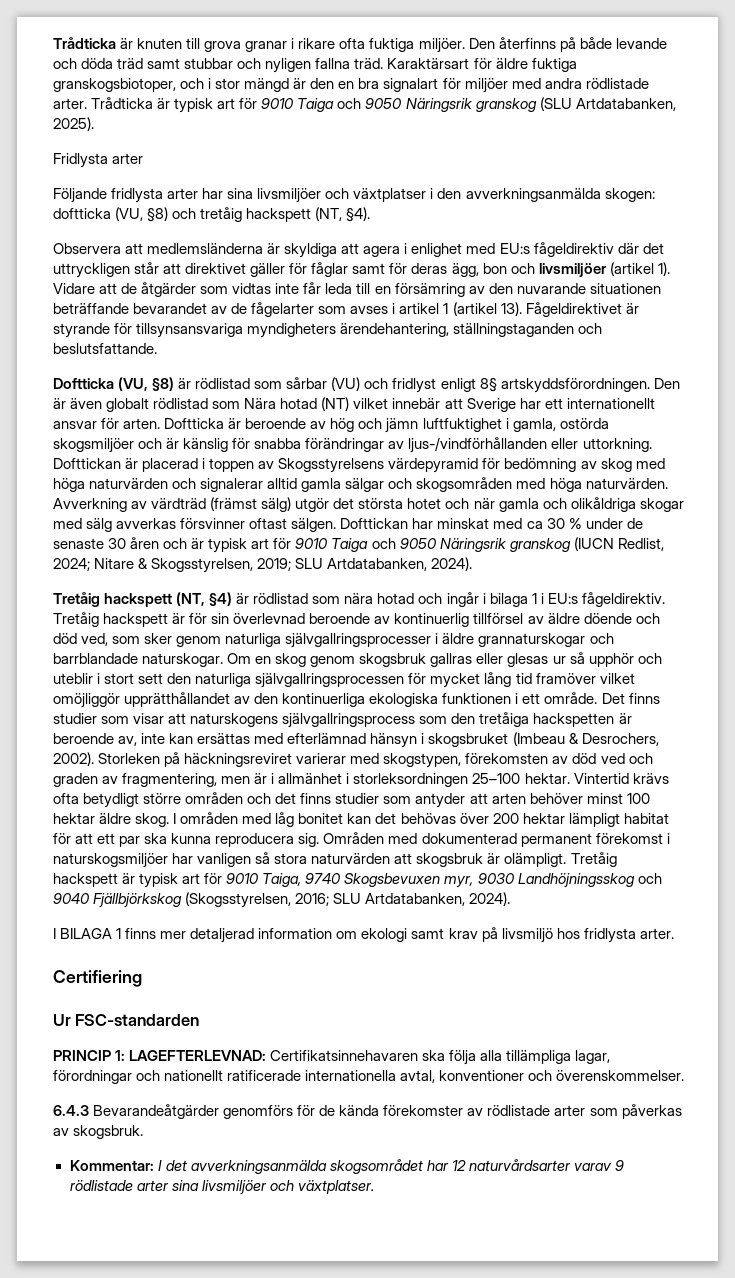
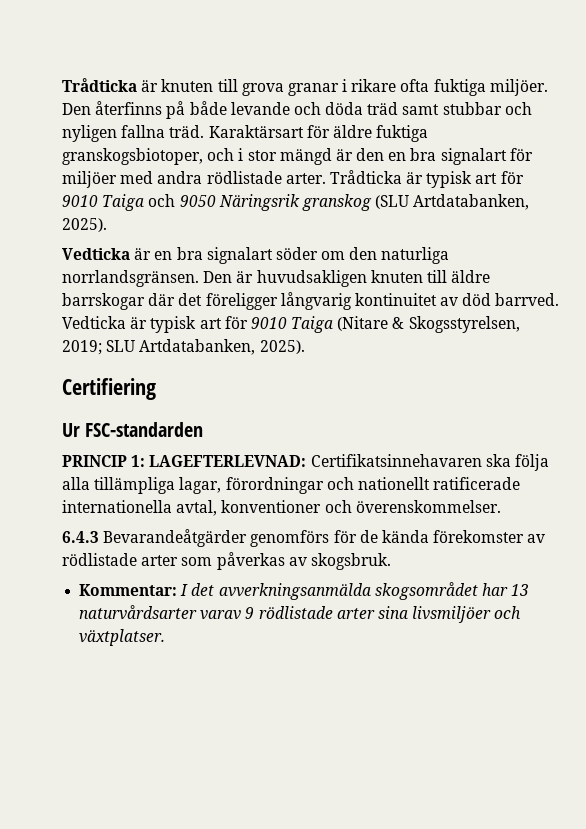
- Fridlysta arter
- Följande fridlysta arter har sina livsmiljöer och växtplatser i den avverkningsanmälda skogen: doftticka (VU, §8) och tretåig hackspett (NT, §4).
- Observera att medlemsländerna är skyldiga att agera i enlighet med EU:s fågeldirektiv där det uttryckligen står att direktivet gäller för fåglar samt för deras ägg, bon och livsmiljöer (artikel 1). Vidare att de åtgärder som vidtas inte får leda till en försämring av den nuvarande situationen beträffande bevarandet av de fågelarter som avses i artikel 1 (artikel 13). Fågeldirektivet är styrande för tillsynsansvariga myndigheters ärendehantering, ställningstaganden och beslutsfattande.
- Doftticka (VU, §8) är rödlistad som sårbar (VU) och fridlyst enligt 8§ artskyddsförordningen. Den är även globalt rödlistad som Nära hotad (NT) vilket innebär att Sverige har ett internationellt ansvar för arten. Doftticka är beroende av hög och jämn luftfuktighet i gamla, ostörda skogsmiljöer och är känslig för snabba förändringar av ljus-/vindförhållanden eller uttorkning. Dofttickan är placerad i toppen av Skogsstyrelsens värdepyramid för bedömning av skog med höga naturvärden och signalerar alltid gamla sälgar och skogsområden med höga naturvärden. Avverkning av värdträd (främst sälg) utgör det största hotet och när gamla och olikåldriga skogar med sälg avverkas försvinner oftast sälgen. Dofttickan har minskat med ca 30 % under de senaste 30 åren och är typisk art för 9010 Taiga och 9050 Näringsrik granskog (IUCN Redlist, 2024; Nitare & Skogsstyrelsen, 2019; SLU Artdatabanken, 2024).
- Tretåig hackspett (NT, §4) är rödlistad som nära hotad och ingår i bilaga 1 i EU:s fågeldirektiv. Tretåig hackspett är för sin överlevnad beroende av kontinuerlig tillförsel av äldre döende och död ved, som sker genom naturliga självgallringsprocesser i äldre grannaturskogar och barrblandade naturskogar. Om en skog genom skogsbruk gallras eller glesas ur så upphör och uteblir i stort sett den naturliga självgallringsprocessen för mycket lång tid framöver vilket omöjliggör upprätthållandet av den kontinuerliga ekologiska funktionen i ett område. Det finns studier som visar att naturskogens självgallringsprocess som den tretåiga hackspetten är beroende av, inte kan ersättas med efterlämnad hänsyn i skogsbruket (Imbeau & Desrochers, 2002). Storleken på häckningsreviret varierar med skogstypen, förekomsten av död ved och graden av fragmentering, men är i allmänhet i storleksordningen 25–100 hektar. Vintertid krävs ofta betydligt större områden och det finns studier som antyder att arten behöver minst 100 hektar äldre skog. I områden med låg bonitet kan det behövas över 200 hektar lämpligt habitat för att ett par ska kunna reproducera sig. Områden med dokumenterad permanent förekomst i naturskogsmiljöer har vanligen så stora naturvärden att skogsbruk är olämpligt. Tretåig hackspett är typisk art för 9010 Taiga, 9740 Skogsbevuxen myr, 9030 Landhöjningsskog och 9040 Fjällbjörkskog (Skogsstyrelsen, 2016; SLU Artdatabanken, 2024).
- I BILAGA 1 finns mer detaljerad information om ekologi samt krav på livsmiljö hos fridlysta arter.
+ Vedticka är en bra signalart söder om den naturliga norrlandsgränsen. Den är huvudsakligen knuten till äldre barrskogar där det föreligger långvarig kontinuitet av död barrved. Vedticka är typisk art för 9010 Taiga (Nitare & Skogsstyrelsen, 2019; SLU Artdatabanken, 2025).
- Kommentar: I det avverkningsanmälda skogsområdet har 12 naturvårdsarter varav 9 rödlistade arter sina livsmiljöer och växtplatser.
+ Kommentar: I det avverkningsanmälda skogsområdet har 13 naturvårdsarter varav 9 rödlistade arter sina livsmiljöer och växtplatser.

